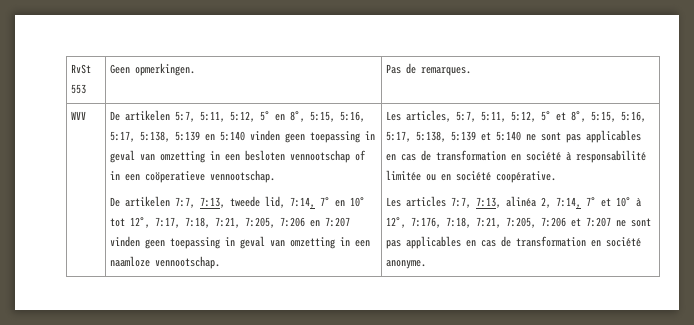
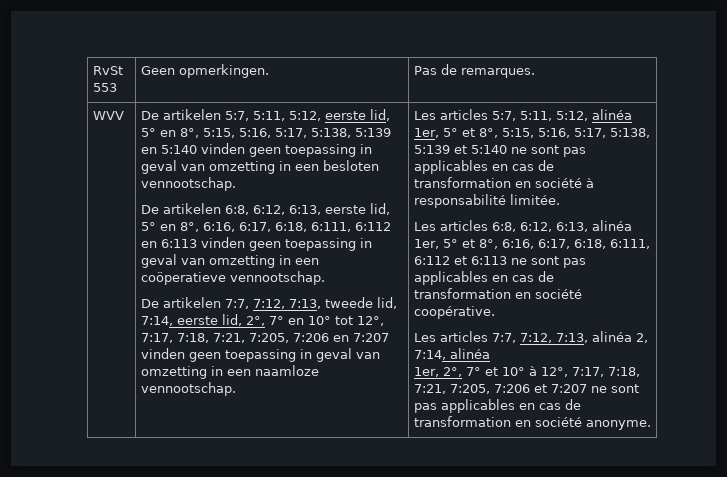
- De artikelen 5:7, 5:11, 5:12, 5° en 8°, 5:15, 5:16, 5:17, 5:138, 5:139 en 5:140 vinden geen toepassing in geval van omzetting in een besloten vennootschap of in een coöperatieve vennootschap.
+ De artikelen 5:7, 5:11, 5:12, eerste lid, 5° en 8°, 5:15, 5:16, 5:17, 5:138, 5:139 en 5:140 vinden geen toepassing in geval van omzetting in een besloten vennootschap.
+ De artikelen 6:8, 6:12, 6:13, eerste lid, 5° en 8°, 6:16, 6:17, 6:18, 6:111, 6:112 en 6:113 vinden geen toepassing in geval van omzetting in een coöperatieve vennootschap.
- De artikelen 7:7, 7:13, tweede lid, 7:14, 7° en 10° tot 12°, 7:17, 7:18, 7:21, 7:205, 7:206 en 7:207 vinden geen toepassing in geval van omzetting in een naamloze vennootschap.
+ De artikelen 7:7, 7:12, 7:13, tweede lid, 7:14, eerste lid, 2°, 7° en 10° tot 12°, 7:17, 7:18, 7:21, 7:205, 7:206 en 7:207 vinden geen toepassing in geval van omzetting in een naamloze vennootschap.
- Les articles, 5:7, 5:11, 5:12, 5° et 8°, 5:15, 5:16, 5:17, 5:138, 5:139 et 5:140 ne sont pas applicables en cas de transformation en société à responsabilité limitée ou en société coopérative.
+ Les articles 5:7, 5:11, 5:12, alinéa 1er, 5° et 8°, 5:15, 5:16, 5:17, 5:138, 5:139 et 5:140 ne sont pas applicables en cas de transformation en société à responsabilité limitée.
+ Les articles 6:8, 6:12, 6:13, alinéa 1er, 5° et 8°, 6:16, 6:17, 6:18, 6:111, 6:112 et 6:113 ne sont pas applicables en cas de transformation en société coopérative.
- Les articles 7:7, 7:13, alinéa 2, 7:14, 7° et 10° à 12°, 7:176, 7:18, 7:21, 7:205, 7:206 et 7:207 ne sont pas applicables en cas de transformation en société anonyme.
+ Les articles 7:7, 7:12, 7:13, alinéa 2, 7:14, alinéa
+ 1er, 2°, 7° et 10° à 12°, 7:17, 7:18, 7:21, 7:205, 7:206 et 7:207 ne sont pas applicables en cas de transformation en société anonyme.

